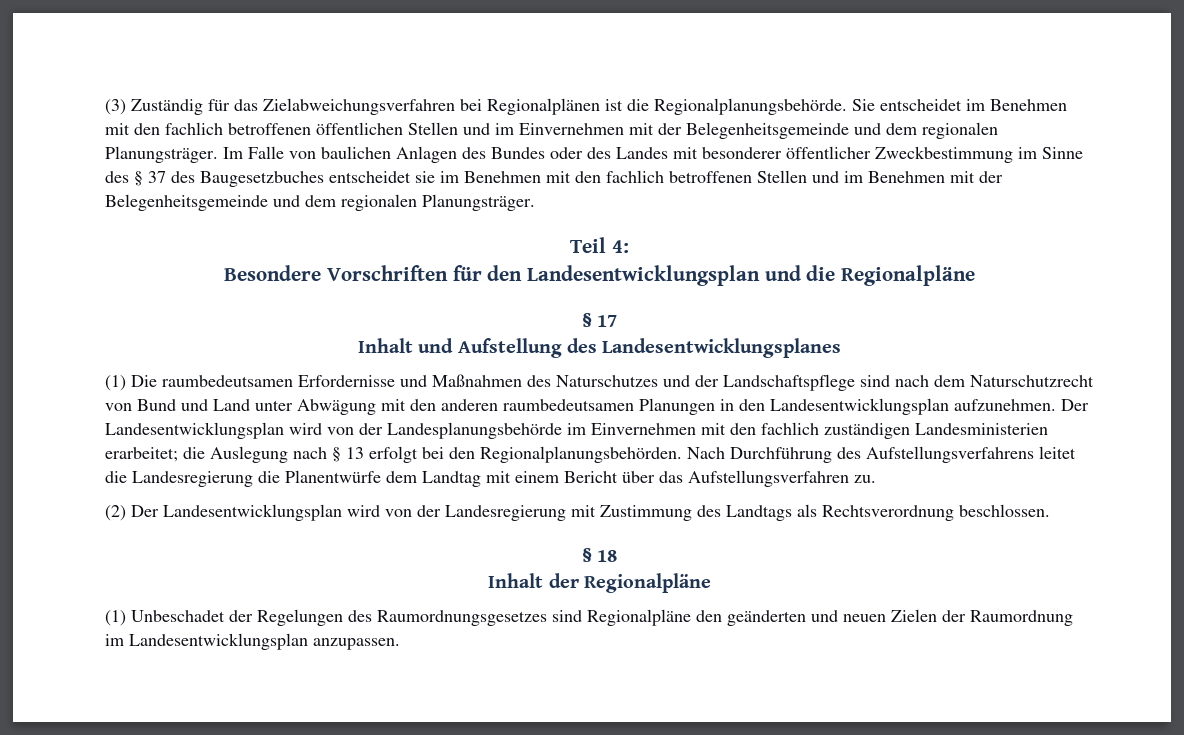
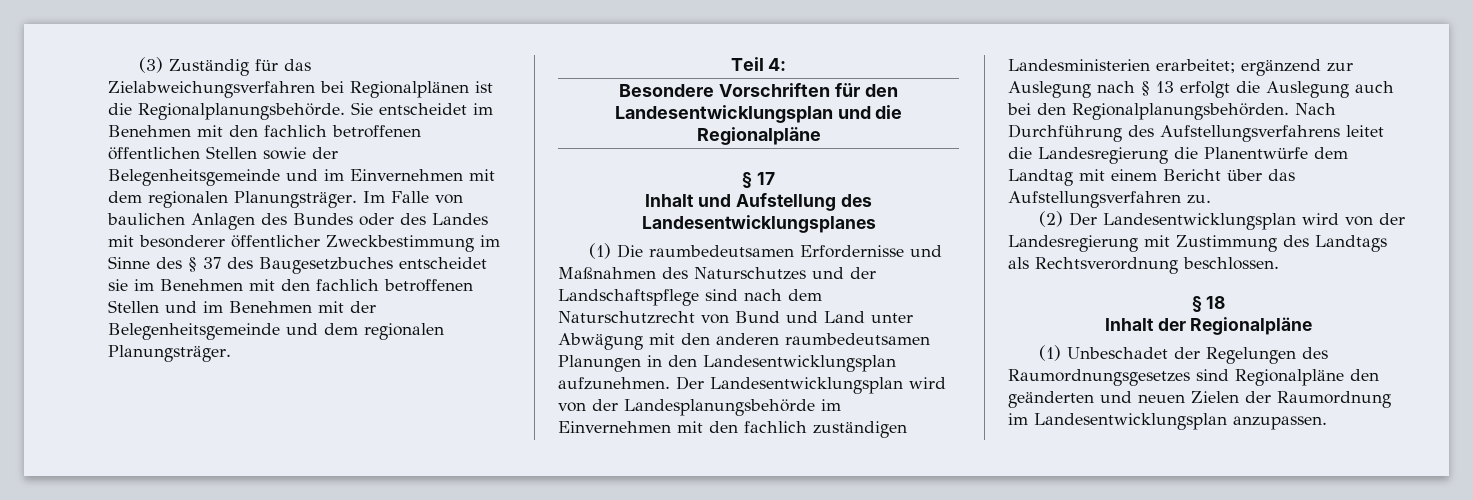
- Sie entscheidet im Benehmen mit den fachlich betroffenen öffentlichen Stellen und im Einvernehmen mit der Belegenheitsgemeinde und dem regionalen Planungsträger.
+ Sie entscheidet im Benehmen mit den fachlich betroffenen öffentlichen Stellen sowie der Belegenheitsgemeinde und im Einvernehmen mit dem regionalen Planungsträger.
- Der Landesentwicklungsplan wird von der Landesplanungsbehörde im Einvernehmen mit den fachlich zuständigen Landesministerien erarbeitet; die Auslegung nach § 13 erfolgt bei den Regionalplanungsbehörden.
+ Der Landesentwicklungsplan wird von der Landesplanungsbehörde im Einvernehmen mit den fachlich zuständigen Landesministerien erarbeitet; ergänzend zur Auslegung nach § 13 erfolgt die Auslegung auch bei den Regionalplanungsbehörden.

